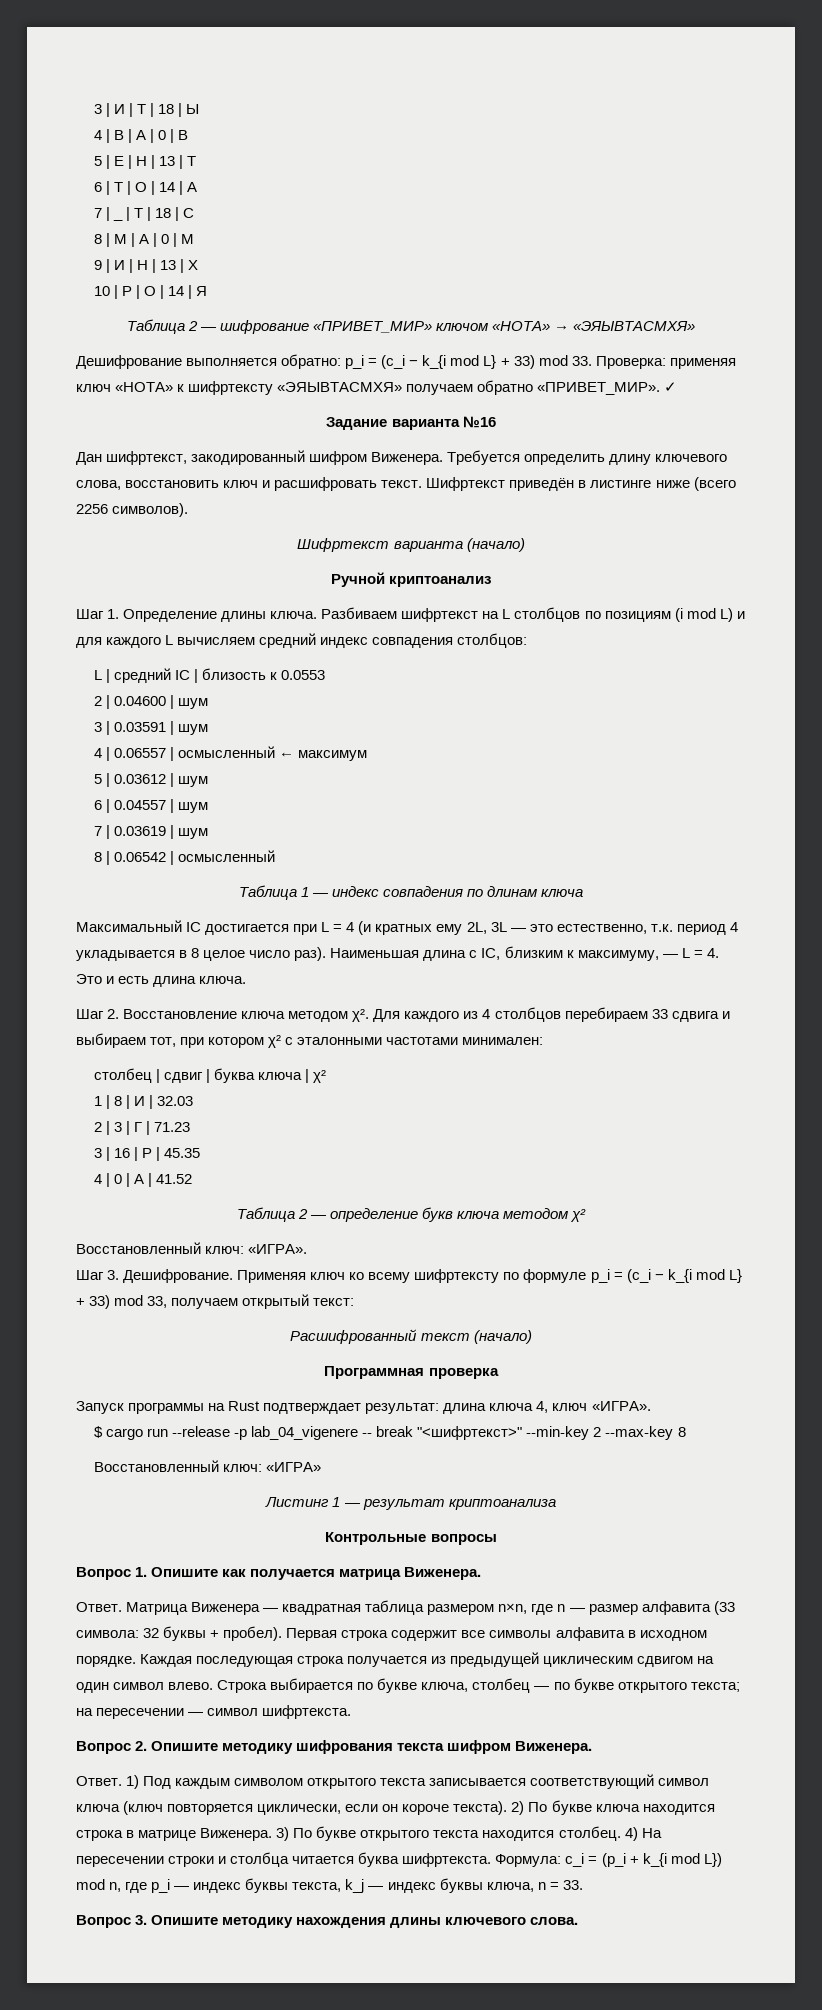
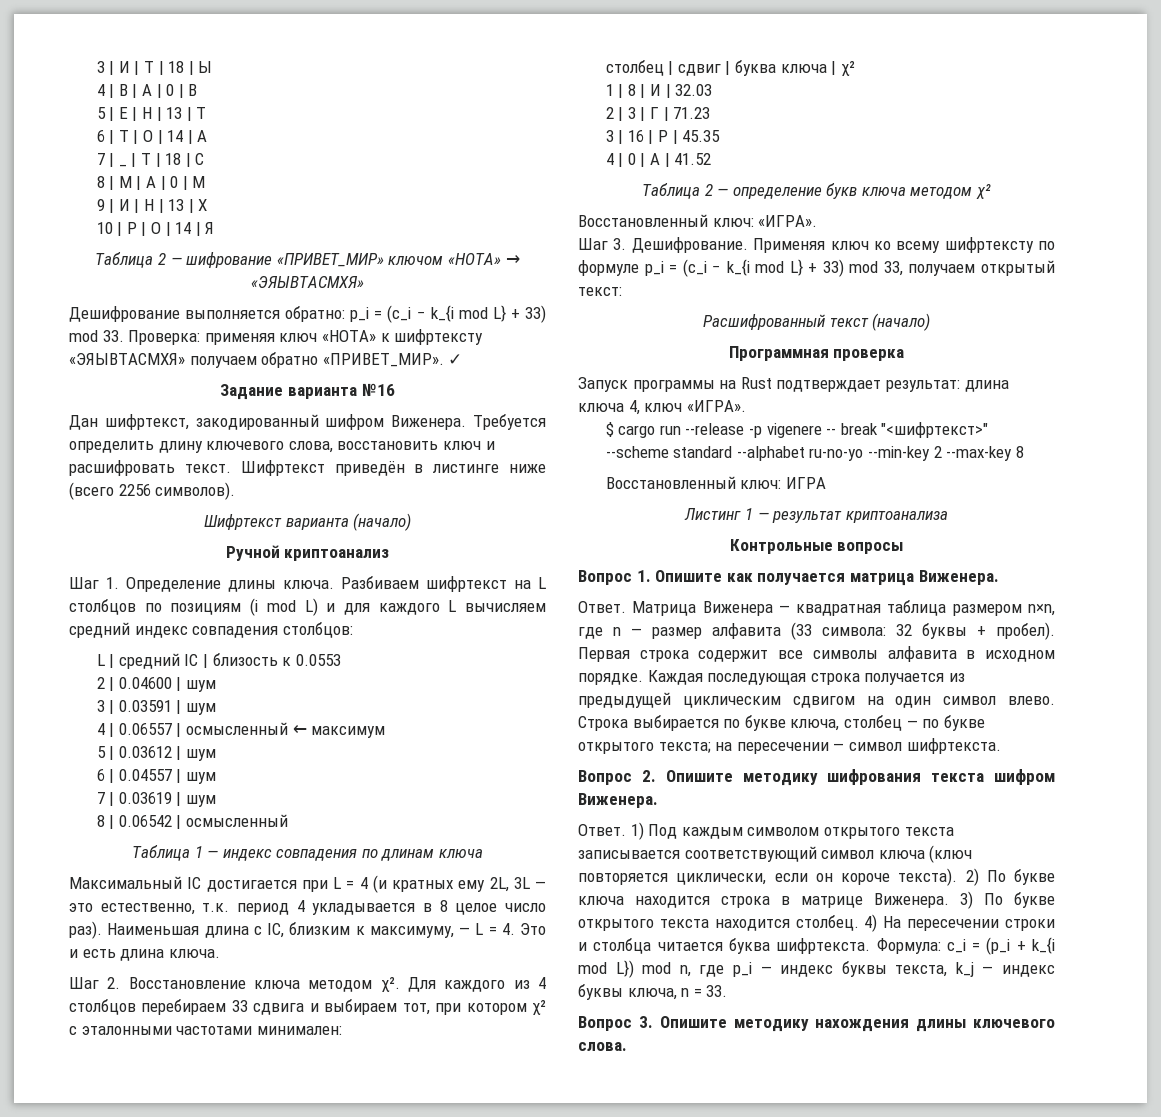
- $ cargo run --release -p lab_04_vigenere -- break "<шифртекст>" --min-key 2 --max-key 8
+ $ cargo run --release -p vigenere -- break "<шифртекст>" --scheme standard --alphabet ru-no-yo --min-key 2 --max-key 8
- Восстановленный ключ: «ИГРА»
+ Восстановленный ключ: ИГРА

